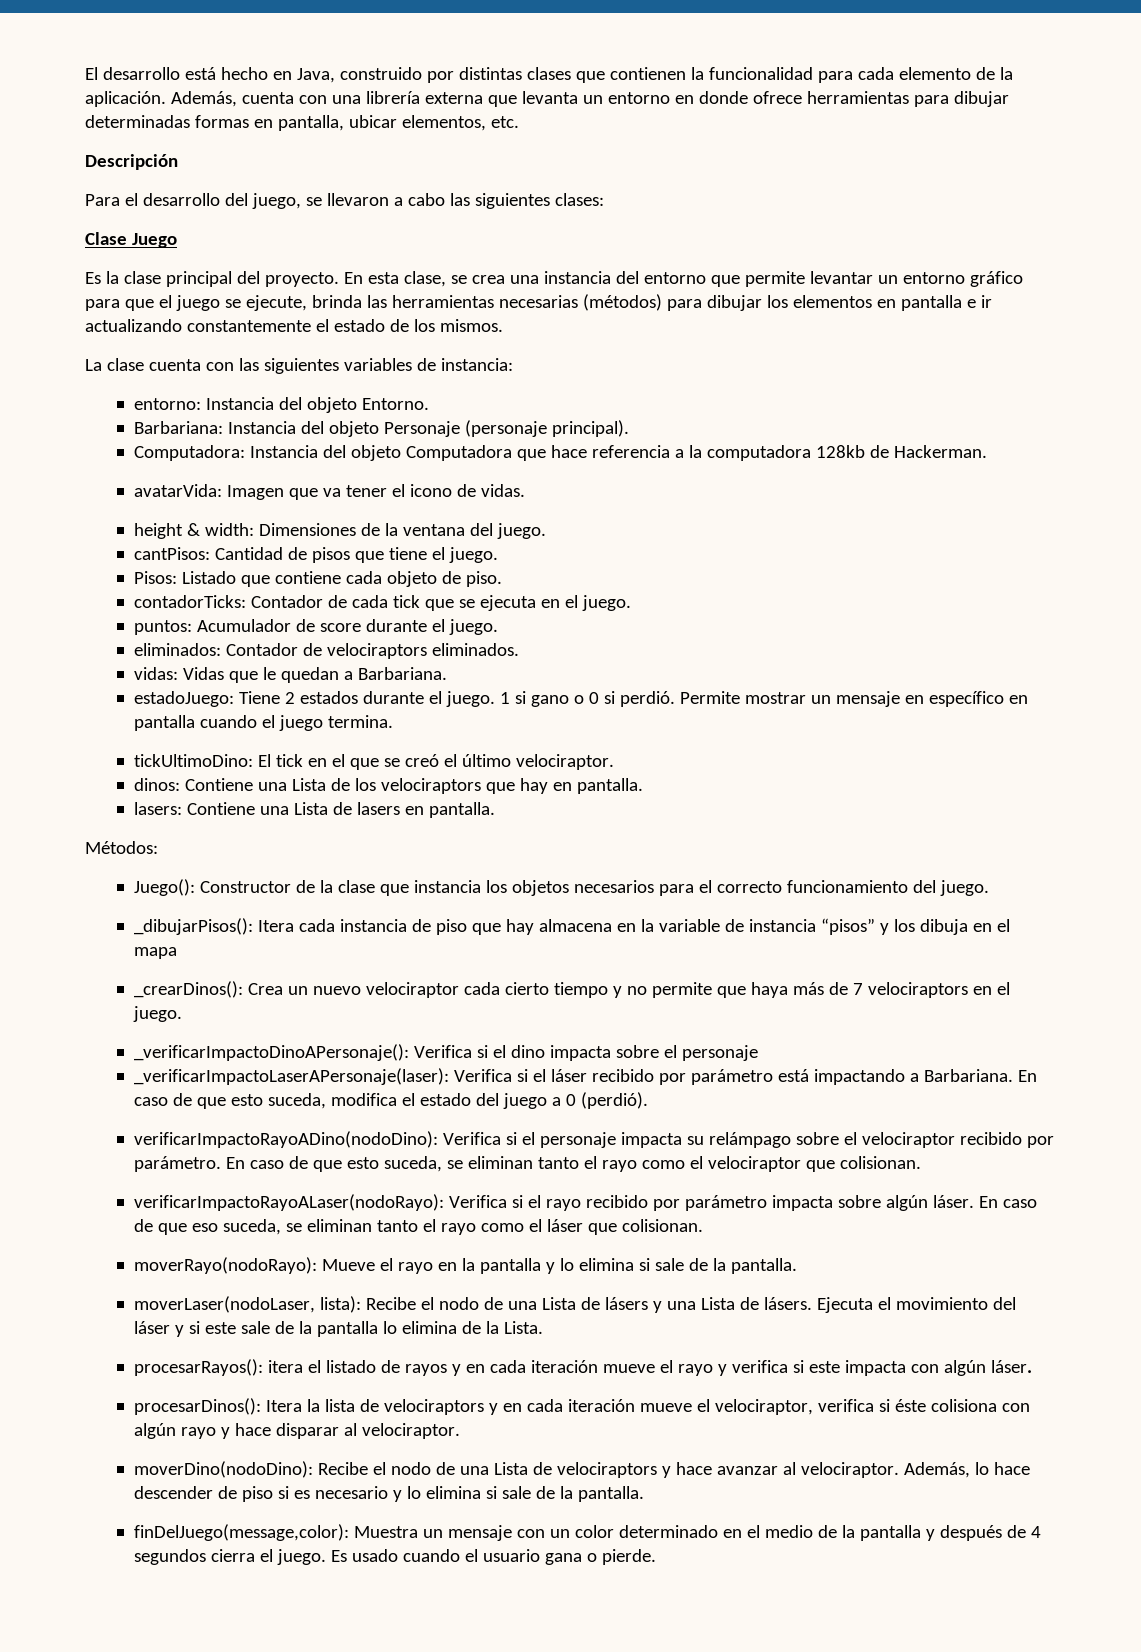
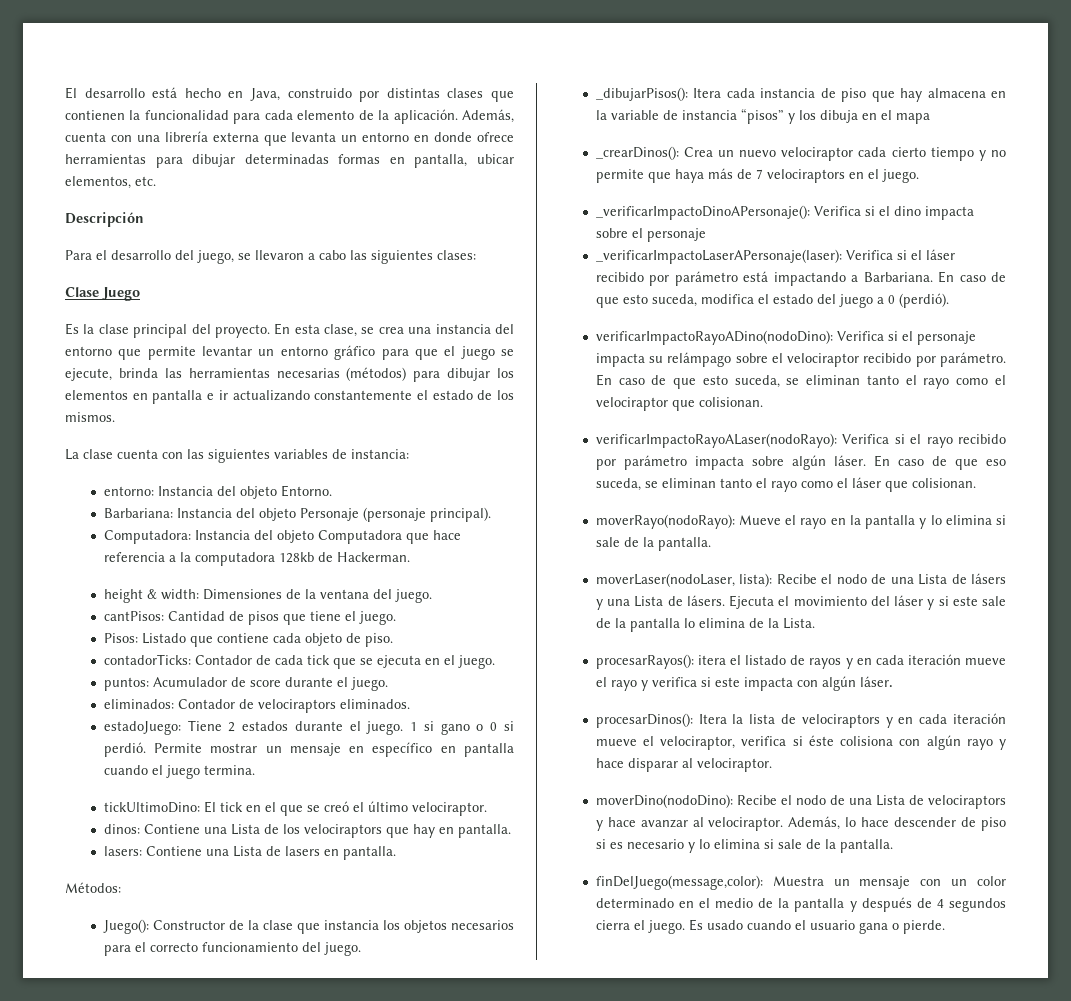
- avatarVida: Imagen que va tener el icono de vidas.
- vidas: Vidas que le quedan a Barbariana.

